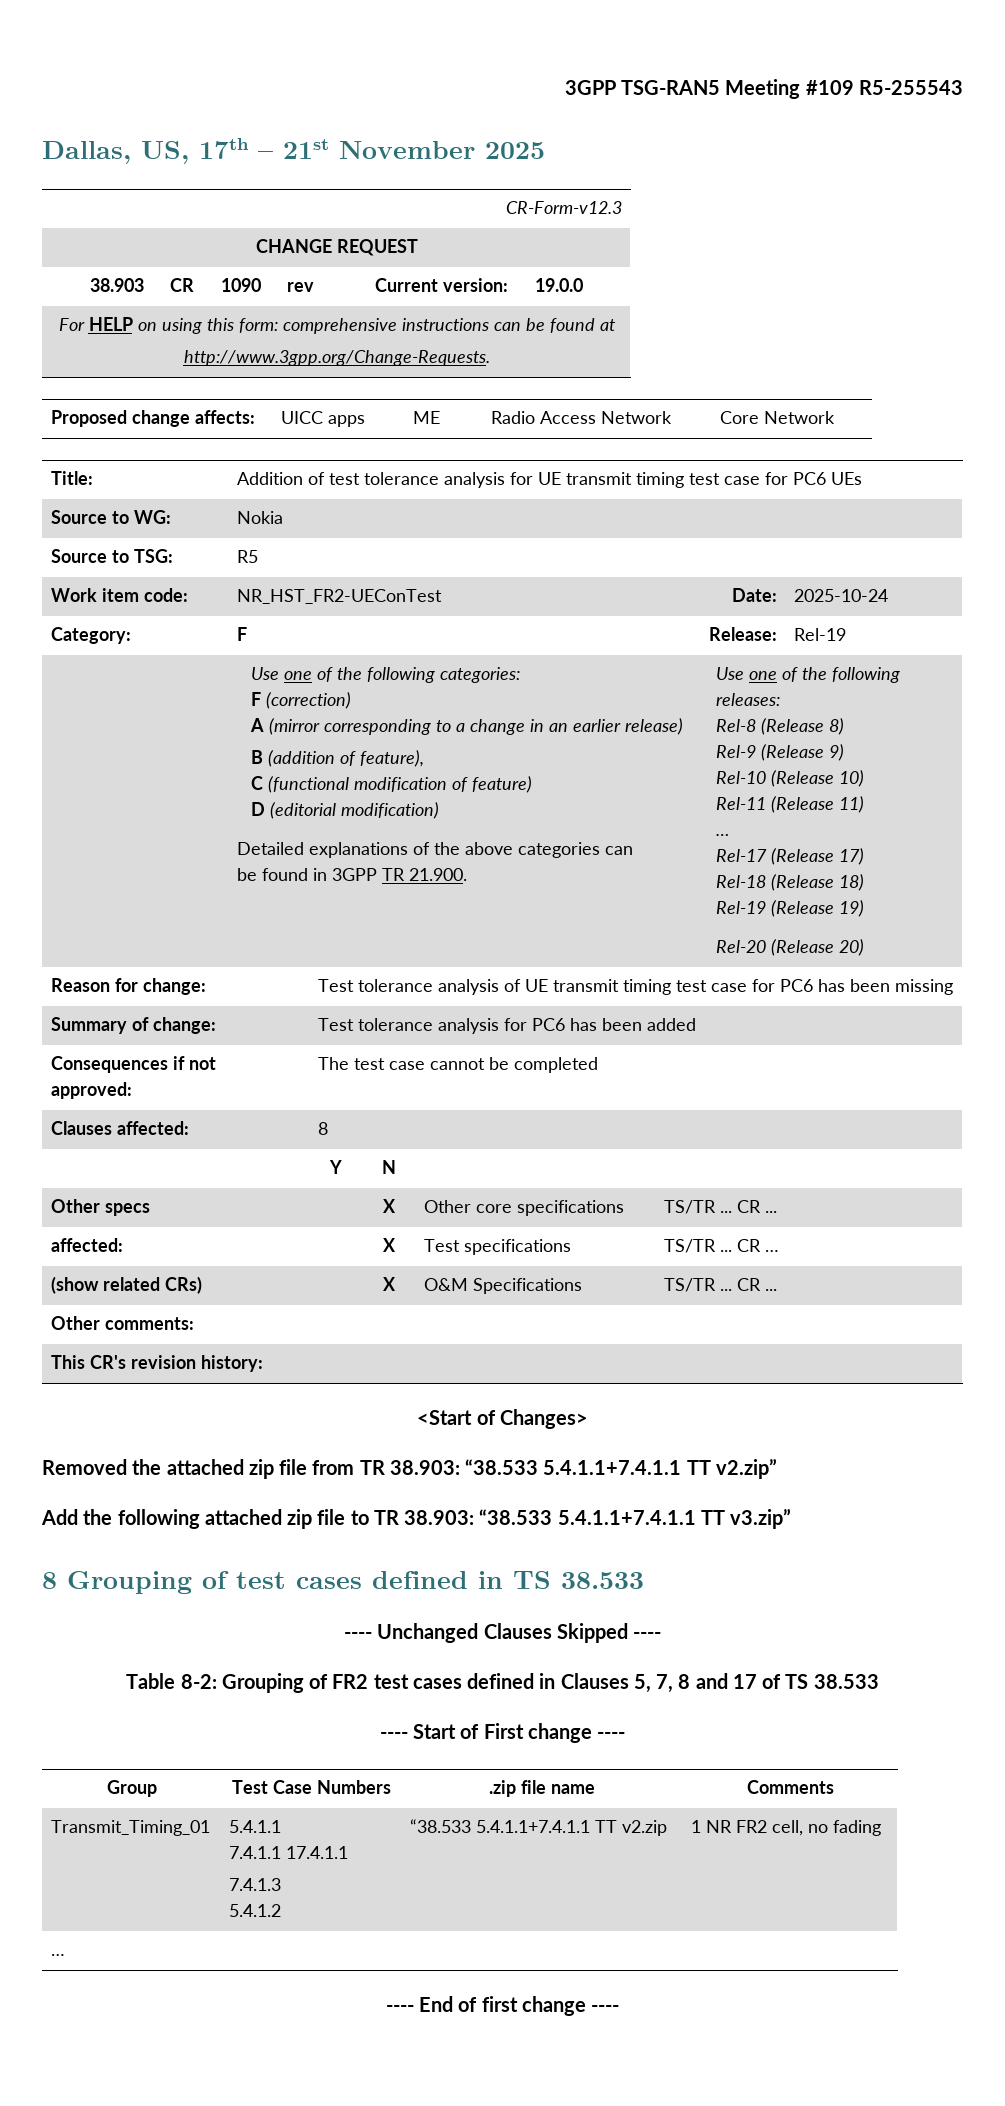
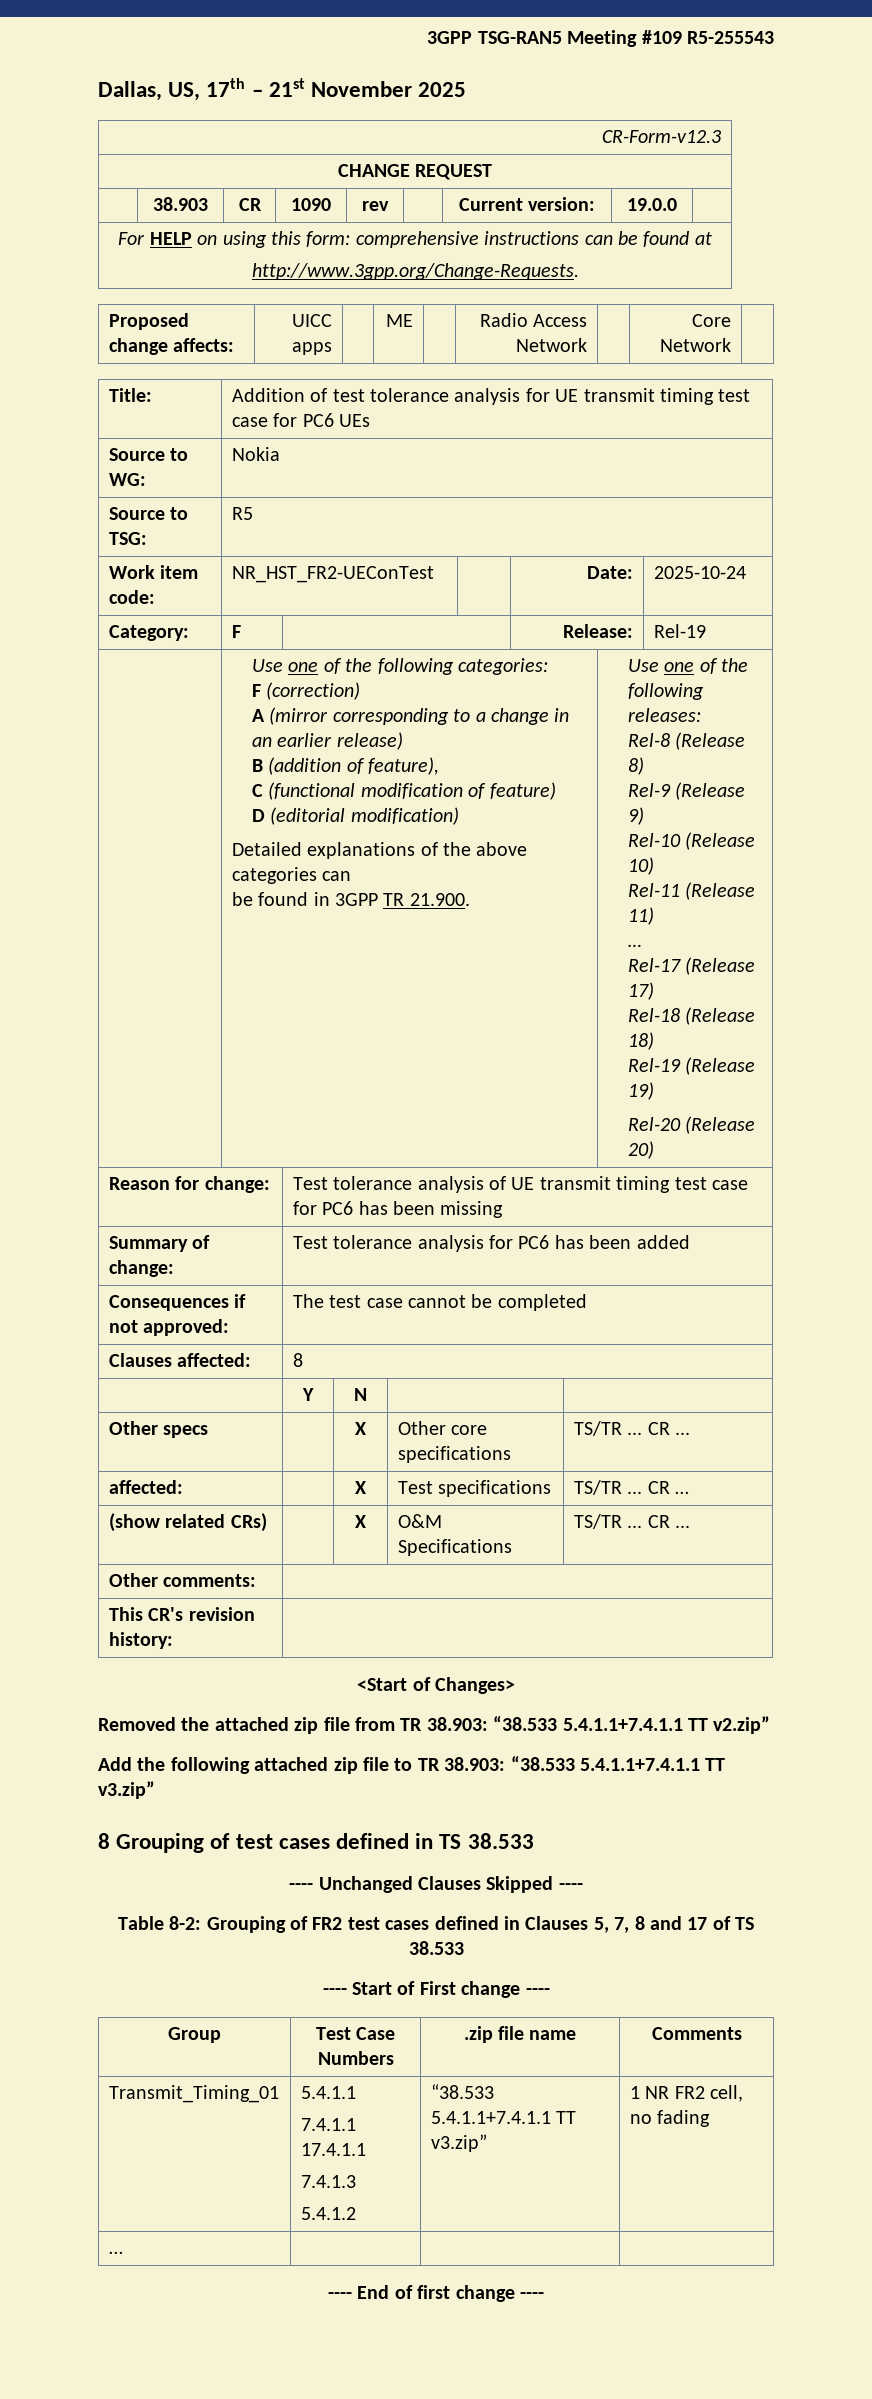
  Transmit_Timing_01 | 5.4.1.1
  7.4.1.1 17.4.1.1
  7.4.1.3
- 5.4.1.2 | “38.533 5.4.1.1+7.4.1.1 TT v2.zip | 1 NR FR2 cell, no fading
+ 5.4.1.2 | “38.533 5.4.1.1+7.4.1.1 TT v3.zip” | 1 NR FR2 cell, no fading

